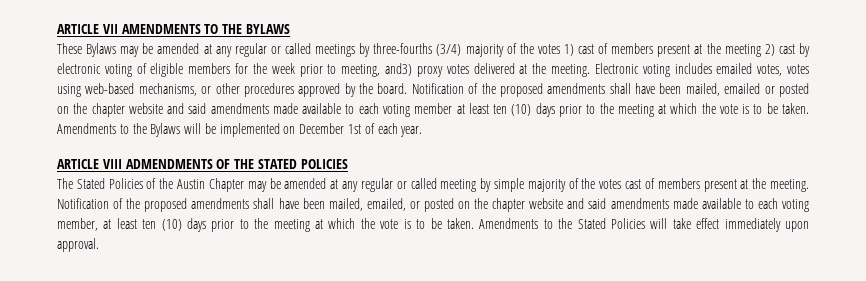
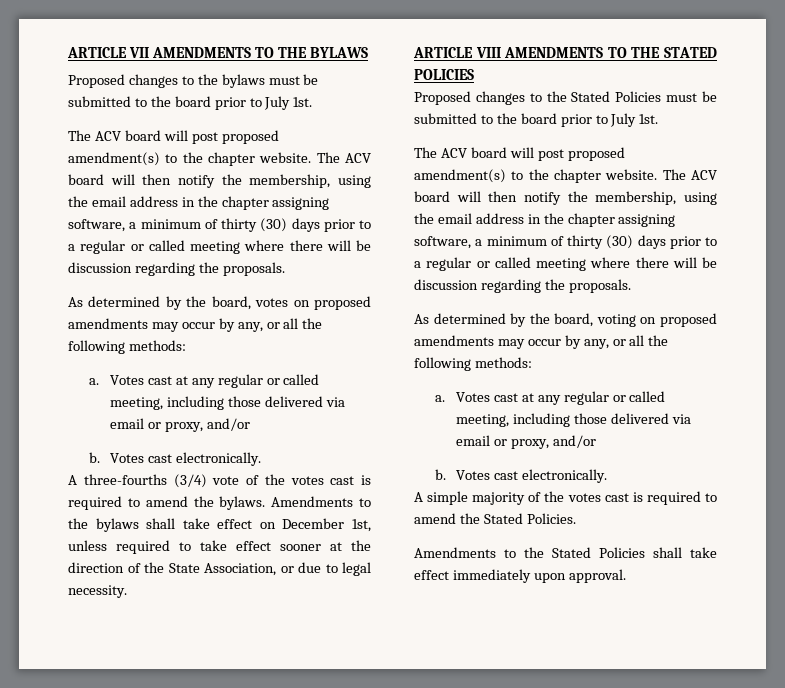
- These Bylaws may be amended at any regular or called meetings by three-fourths (3/4) majority of the votes 1) cast of members present at the meeting 2) cast by electronic voting of eligible members for the week prior to meeting, and3) proxy votes delivered at the meeting. Electronic voting includes emailed votes, votes using web-based mechanisms, or other procedures approved by the board. Notification of the proposed amendments shall have been mailed, emailed or posted on the chapter website and said amendments made available to each voting member at least ten (10) days prior to the meeting at which the vote is to be taken. Amendments to the Bylaws will be implemented on December 1st of each year.
+ Proposed changes to the bylaws must be submitted to the board prior to July 1st.
+ The ACV board will post proposed amendment(s) to the chapter website. The ACV board will then notify the membership, using the email address in the chapter assigning software, a minimum of thirty (30) days prior to a regular or called meeting where there will be discussion regarding the proposals.
+ As determined by the board, votes on proposed amendments may occur by any, or all the following methods:
+ a. Votes cast at any regular or called meeting, including those delivered via email or proxy, and/or
+ b. Votes cast electronically.
+ A three-fourths (3/4) vote of the votes cast is required to amend the bylaws. Amendments to the bylaws shall take effect on December 1st, unless required to take effect sooner at the direction of the State Association, or due to legal necessity.
- ARTICLE VIII ADMENDMENTS OF THE STATED POLICIES
+ ARTICLE VIII AMENDMENTS TO THE STATED POLICIES
- The Stated Policies of the Austin Chapter may be amended at any regular or called meeting by simple majority of the votes cast of members present at the meeting. Notification of the proposed amendments shall have been mailed, emailed, or posted on the chapter website and said amendments made available to each voting member, at least ten (10) days prior to the meeting at which the vote is to be taken. Amendments to the Stated Policies will take effect immediately upon approval.
+ Proposed changes to the Stated Policies must be submitted to the board prior to July 1st.
+ The ACV board will post proposed amendment(s) to the chapter website. The ACV board will then notify the membership, using the email address in the chapter assigning software, a minimum of thirty (30) days prior to a regular or called meeting where there will be discussion regarding the proposals.
+ As determined by the board, voting on proposed amendments may occur by any, or all the following methods:
+ a. Votes cast at any regular or called meeting, including those delivered via email or proxy, and/or
+ b. Votes cast electronically.
+ A simple majority of the votes cast is required to amend the Stated Policies.
+ Amendments to the Stated Policies shall take effect immediately upon approval.

